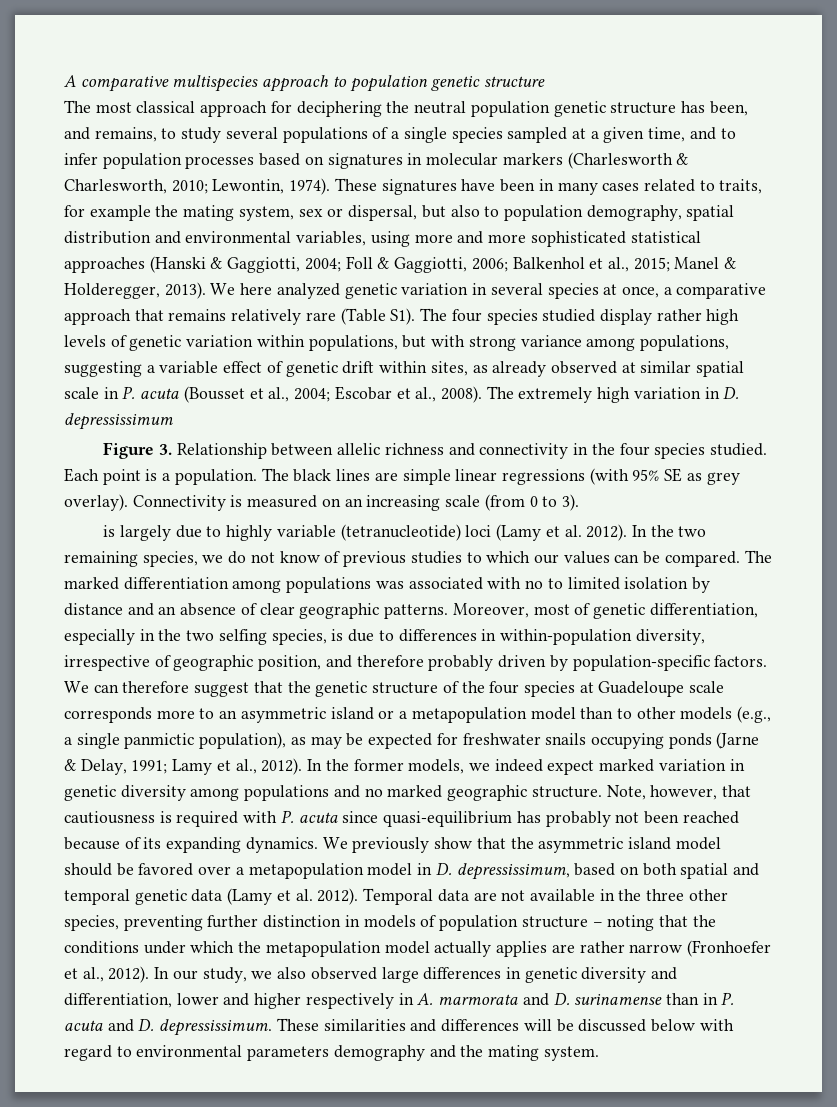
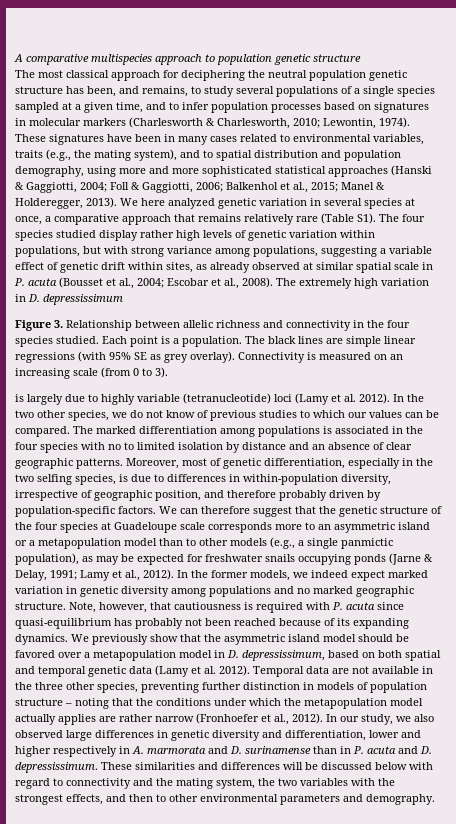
- These signatures have been in many cases related to traits, for example the mating system, sex or dispersal, but also to population demography, spatial distribution and environmental variables, using more and more sophisticated statistical approaches (Hanski & Gaggiotti, 2004; Foll & Gaggiotti, 2006; Balkenhol et al., 2015; Manel & Holderegger, 2013).
+ These signatures have been in many cases related to environmental variables, traits (e.g., the mating system), and to spatial distribution and population demography, using more and more sophisticated statistical approaches (Hanski & Gaggiotti, 2004; Foll & Gaggiotti, 2006; Balkenhol et al., 2015; Manel & Holderegger, 2013).
- In the two remaining species, we do not know of previous studies to which our values can be compared.
+ In the two other species, we do not know of previous studies to which our values can be compared.
- The marked differentiation among populations was associated with no to limited isolation by distance and an absence of clear geographic patterns.
+ The marked differentiation among populations is associated in the four species with no to limited isolation by distance and an absence of clear geographic patterns.
- These similarities and differences will be discussed below with regard to environmental parameters demography and the mating system.
+ These similarities and differences will be discussed below with regard to connectivity and the mating system, the two variables with the strongest effects, and then to other environmental parameters and demography.

